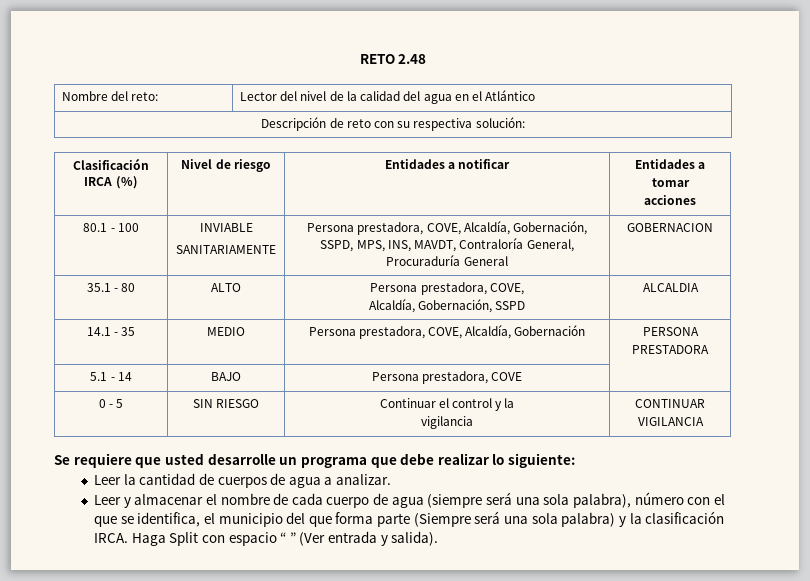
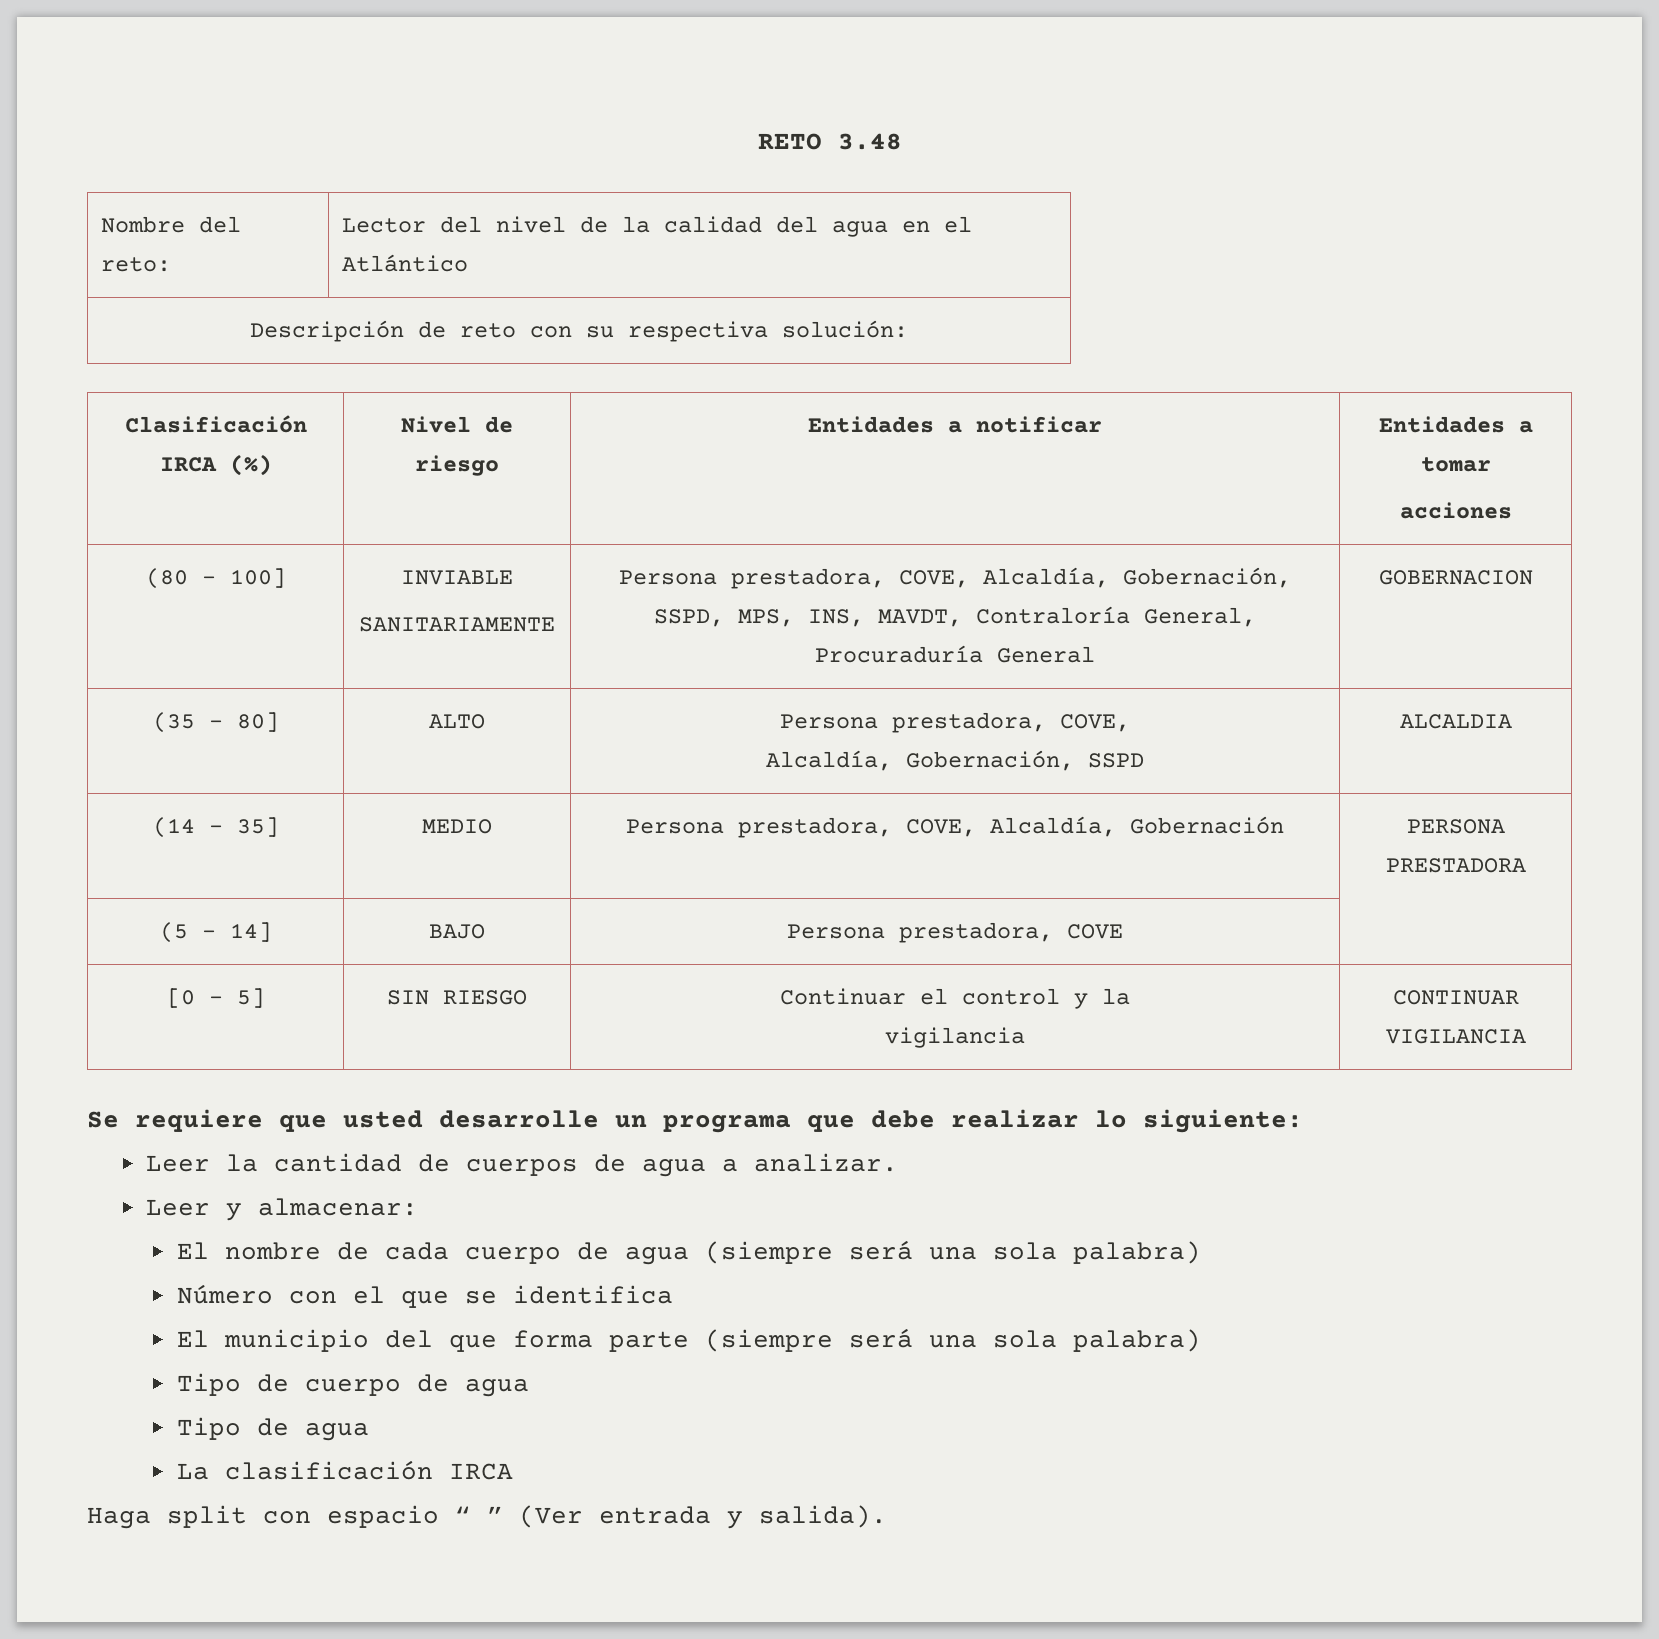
- RETO 2.48
+ RETO 3.48
- 80.1 - 100 | INVIABLE
+ (80 – 100] | INVIABLE
- 35.1 - 80 | ALTO | Persona prestadora, COVE,
+ (35 – 80] | ALTO | Persona prestadora, COVE,
- 14.1 - 35 | MEDIO | Persona prestadora, COVE, Alcaldía, Gobernación | PERSONA PRESTADORA
+ (14 – 35] | MEDIO | Persona prestadora, COVE, Alcaldía, Gobernación | PERSONA PRESTADORA
- 5.1 - 14 | BAJO | Persona prestadora, COVE |
+ (5 – 14] | BAJO | Persona prestadora, COVE |
- 0 - 5 | SIN RIESGO | Continuar el control y la
+ [0 – 5] | SIN RIESGO | Continuar el control y la
- Leer y almacenar el nombre de cada cuerpo de agua (siempre será una sola palabra), número con el que se identifica, el municipio del que forma parte (Siempre será una sola palabra) y la clasificación IRCA. Haga Split con espacio “ ” (Ver entrada y salida).
+ Leer y almacenar:
+ El nombre de cada cuerpo de agua (siempre será una sola palabra)
+ Número con el que se identifica
+ El municipio del que forma parte (siempre será una sola palabra)
+ Tipo de cuerpo de agua
+ Tipo de agua
+ La clasificación IRCA
+ Haga split con espacio “ ” (Ver entrada y salida).

